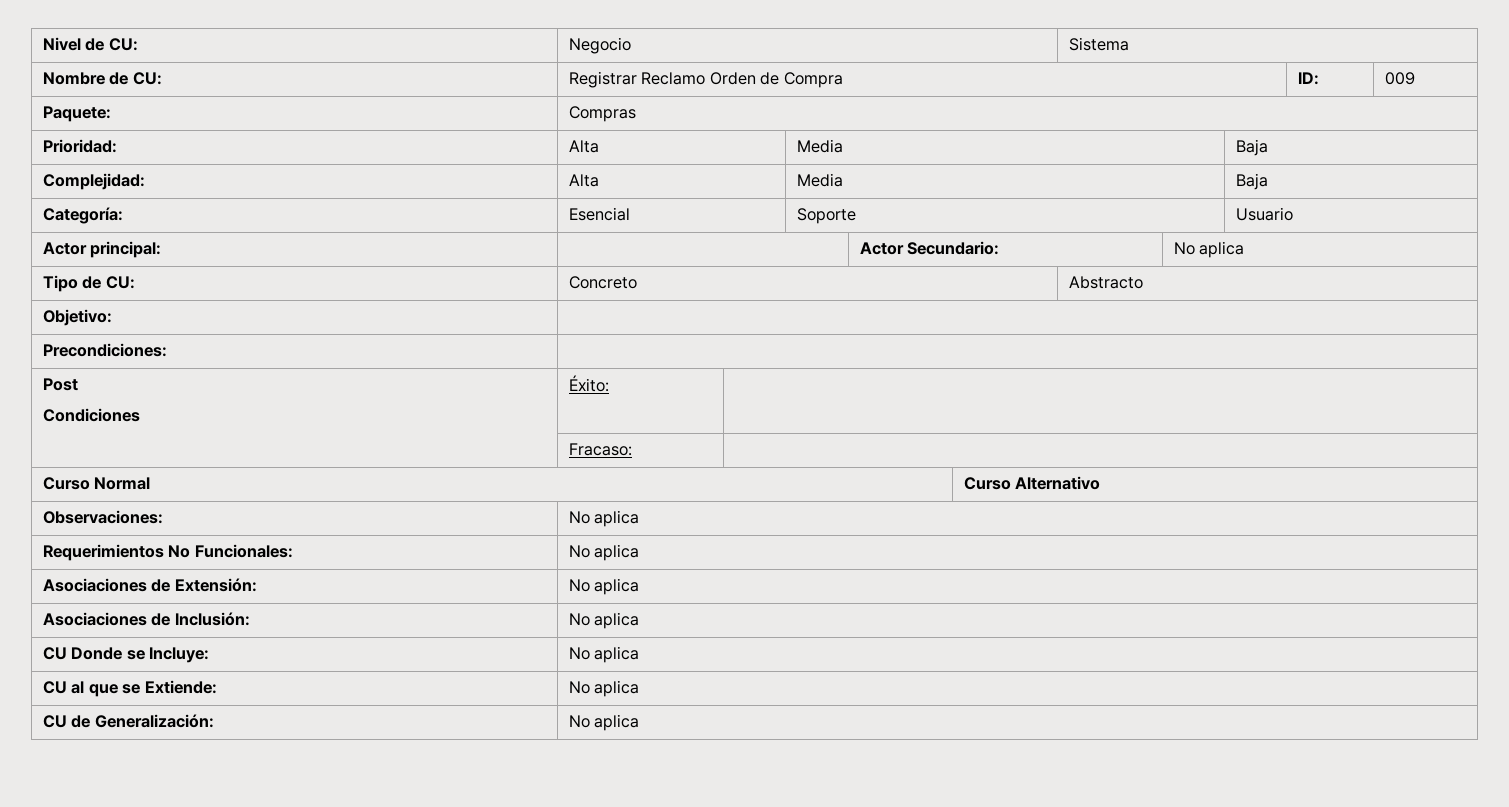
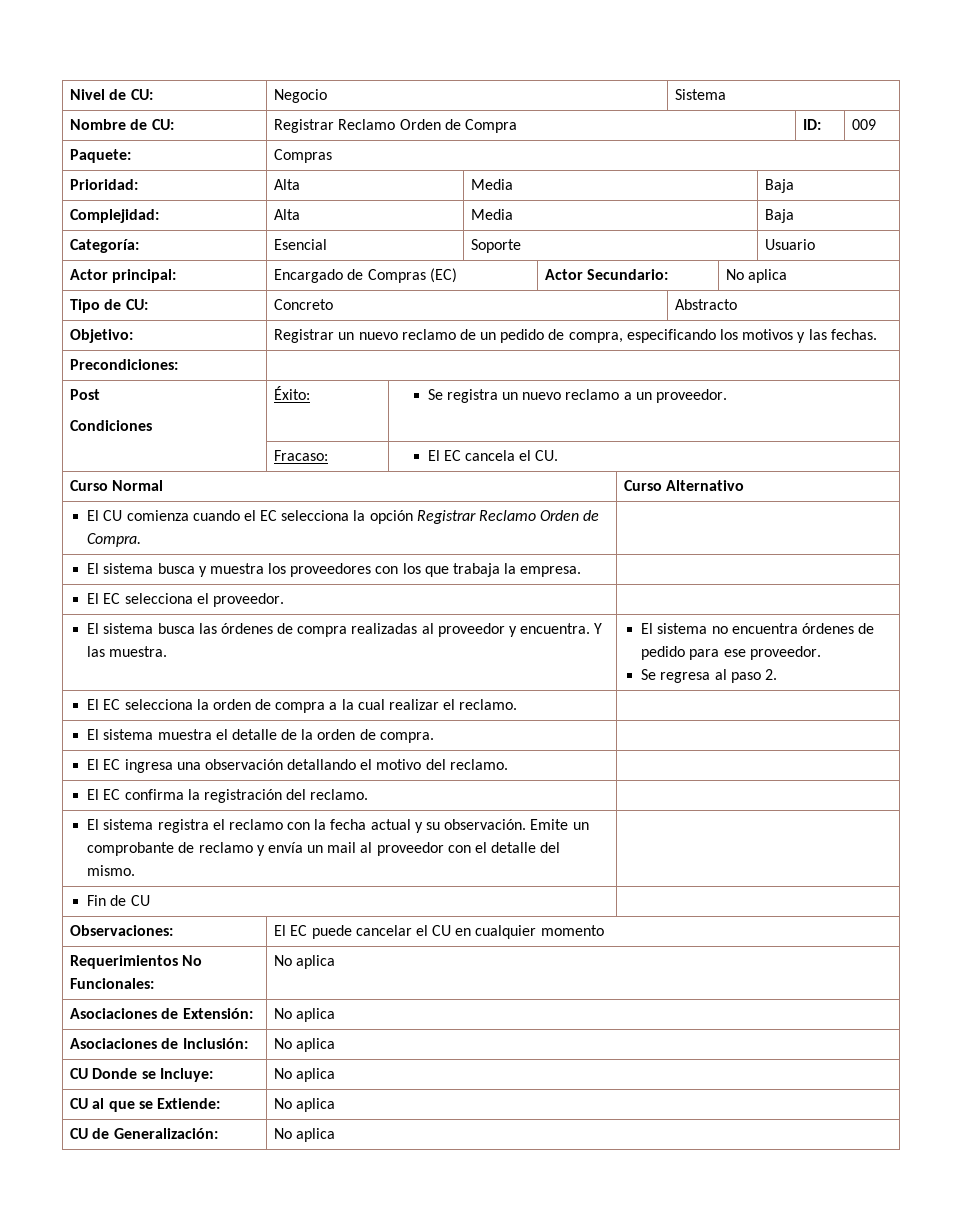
- Actor principal: | | Actor Secundario: | No aplica
+ Actor principal: | Encargado de Compras (EC) | Actor Secundario: | No aplica
- Objetivo: |
+ Objetivo: | Registrar un nuevo reclamo de un pedido de compra, especificando los motivos y las fechas.
  Precondiciones: |
  Post
- Condiciones | Éxito: |
- | Fracaso: |
+ Condiciones | Éxito: | Se registra un nuevo reclamo a un proveedor.
+ | Fracaso: | El EC cancela el CU.
  Curso Normal | Curso Alternativo
- Observaciones: | No aplica
+ El CU comienza cuando el EC selecciona la opción Registrar Reclamo Orden de Compra. |
+ El sistema busca y muestra los proveedores con los que trabaja la empresa. |
+ El EC selecciona el proveedor. |
+ El sistema busca las órdenes de compra realizadas al proveedor y encuentra. Y las muestra. | El sistema no encuentra órdenes de pedido para ese proveedor.
+ Se regresa al paso 2.
+ El EC selecciona la orden de compra a la cual realizar el reclamo. |
+ El sistema muestra el detalle de la orden de compra. |
+ El EC ingresa una observación detallando el motivo del reclamo. |
+ El EC confirma la registración del reclamo. |
+ El sistema registra el reclamo con la fecha actual y su observación. Emite un comprobante de reclamo y envía un mail al proveedor con el detalle del mismo. |
+ Fin de CU |
+ Observaciones: | El EC puede cancelar el CU en cualquier momento

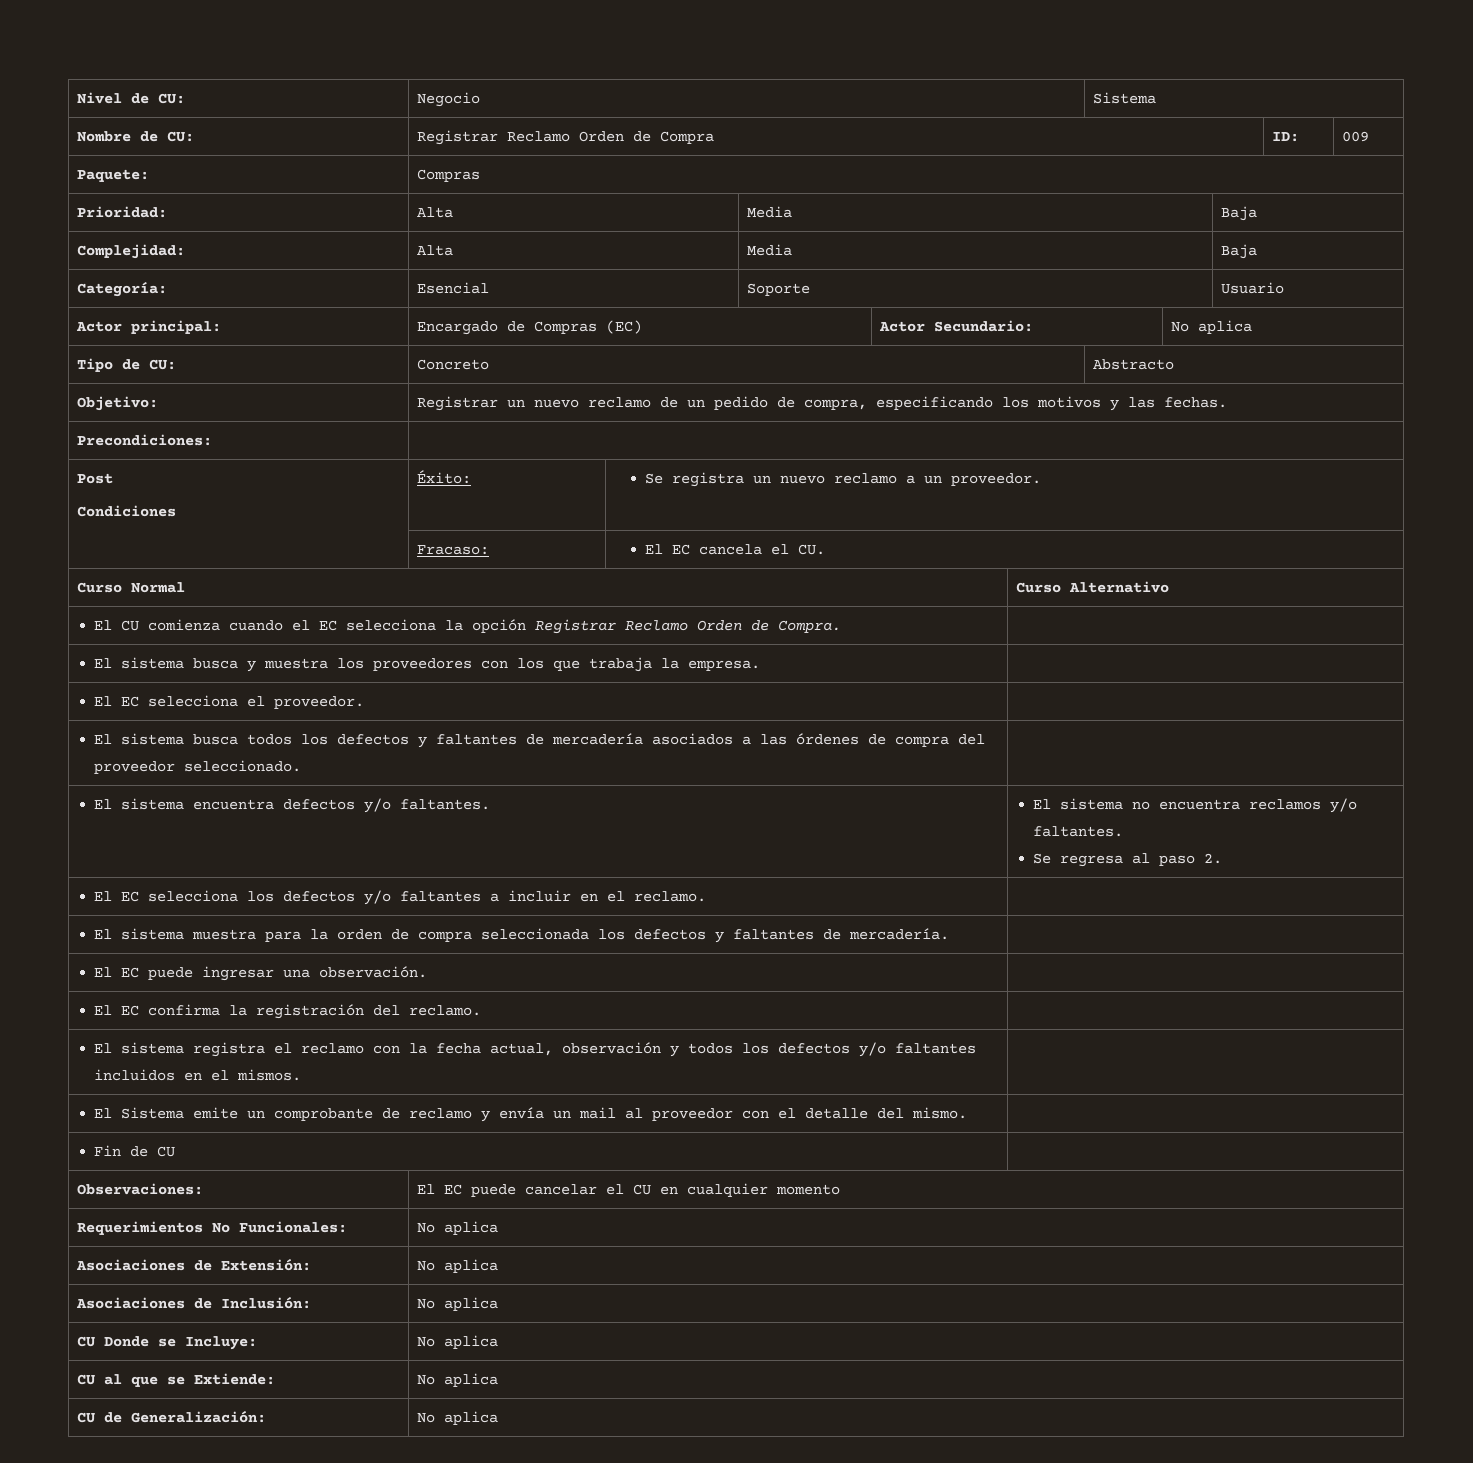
- El sistema busca las órdenes de compra realizadas al proveedor y encuentra. Y las muestra. | El sistema no encuentra órdenes de pedido para ese proveedor.
+ El sistema busca todos los defectos y faltantes de mercadería asociados a las órdenes de compra del proveedor seleccionado. |
+ El sistema encuentra defectos y/o faltantes. | El sistema no encuentra reclamos y/o faltantes.
- El EC selecciona la orden de compra a la cual realizar el reclamo. |
+ El EC selecciona los defectos y/o faltantes a incluir en el reclamo. |
- El sistema muestra el detalle de la orden de compra. |
- El EC ingresa una observación detallando el motivo del reclamo. |
+ El sistema muestra para la orden de compra seleccionada los defectos y faltantes de mercadería. |
+ El EC puede ingresar una observación. |
- El sistema registra el reclamo con la fecha actual y su observación. Emite un comprobante de reclamo y envía un mail al proveedor con el detalle del mismo. |
+ El sistema registra el reclamo con la fecha actual, observación y todos los defectos y/o faltantes incluidos en el mismos. |
+ El Sistema emite un comprobante de reclamo y envía un mail al proveedor con el detalle del mismo. |

